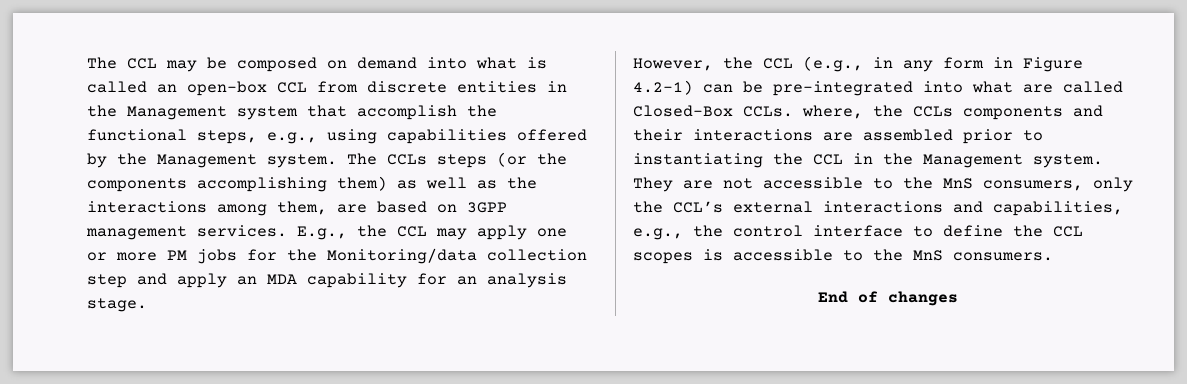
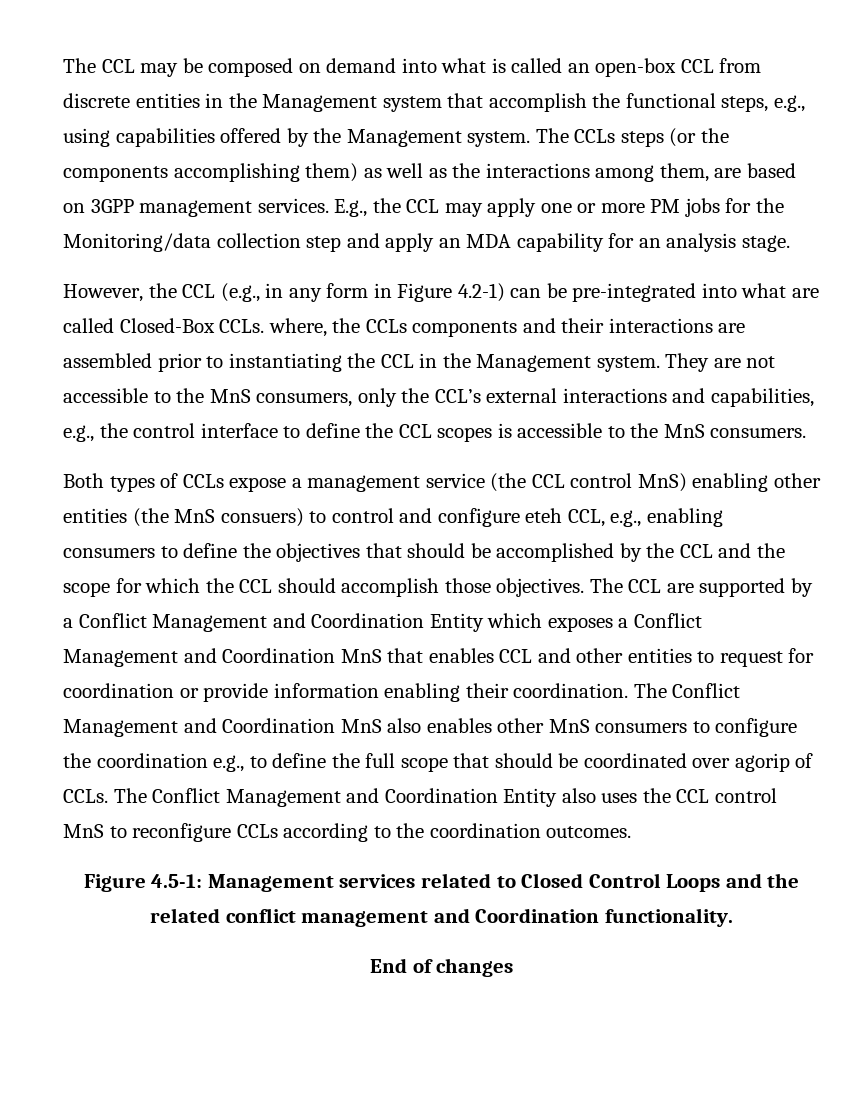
+ Both types of CCLs expose a management service (the CCL control MnS) enabling other entities (the MnS consuers) to control and configure eteh CCL, e.g., enabling consumers to define the objectives that should be accomplished by the CCL and the scope for which the CCL should accomplish those objectives. The CCL are supported by a Conflict Management and Coordination Entity which exposes a Conflict Management and Coordination MnS that enables CCL and other entities to request for coordination or provide information enabling their coordination. The Conflict Management and Coordination MnS also enables other MnS consumers to configure the coordination e.g., to define the full scope that should be coordinated over agorip of CCLs. The Conflict Management and Coordination Entity also uses the CCL control MnS to reconfigure CCLs according to the coordination outcomes.
+ Figure 4.5-1: Management services related to Closed Control Loops and the related conflict management and Coordination functionality.

